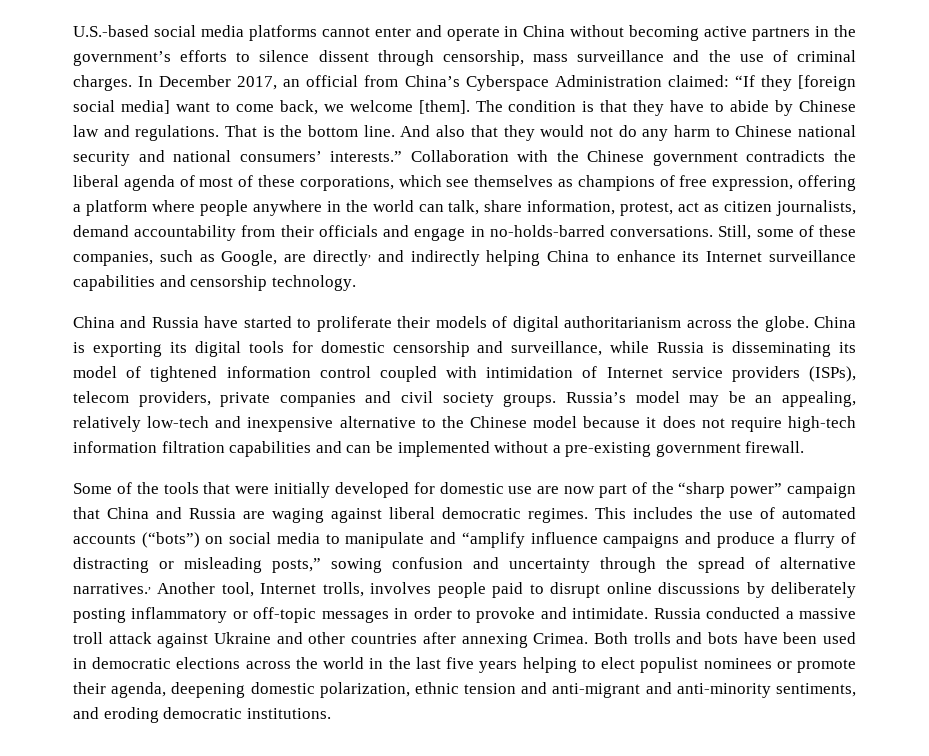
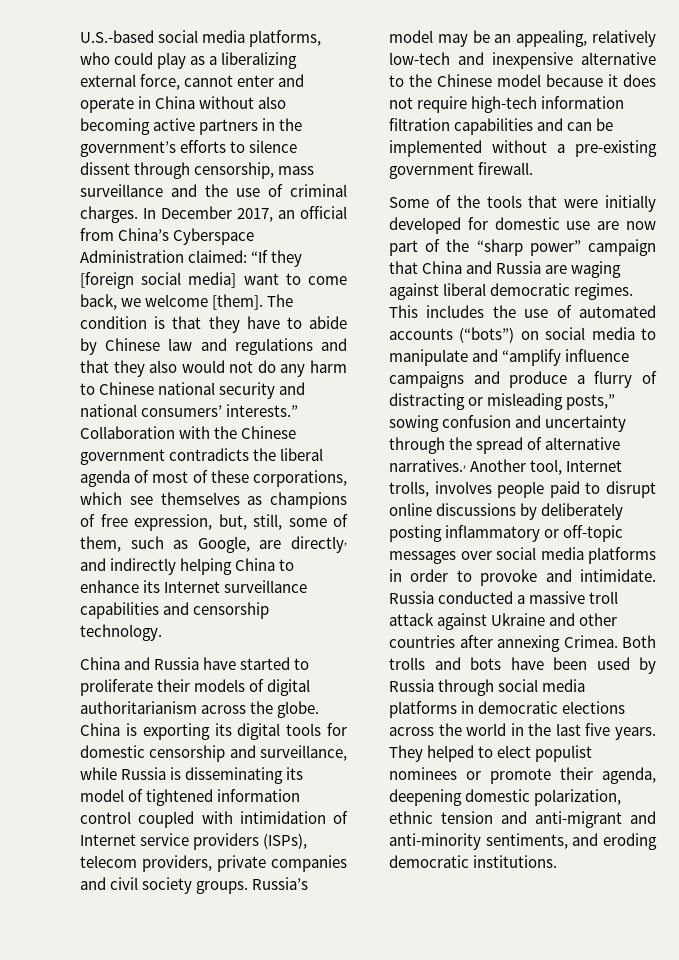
- U.S.-based social media platforms cannot enter and operate in China without becoming active partners in the government’s efforts to silence dissent through censorship, mass surveillance and the use of criminal charges.
+ U.S.-based social media platforms, who could play as a liberalizing external force, cannot enter and operate in China without also becoming active partners in the government’s efforts to silence dissent through censorship, mass surveillance and the use of criminal charges.
- The condition is that they have to abide by Chinese law and regulations. That is the bottom line. And also that they would not do any harm to Chinese national security and national consumers’ interests.”
+ The condition is that they have to abide by Chinese law and regulations and that they also would not do any harm to Chinese national security and national consumers’ interests.”
- Collaboration with the Chinese government contradicts the liberal agenda of most of these corporations, which see themselves as champions of free expression, offering a platform where people anywhere in the world can talk, share information, protest, act as citizen journalists, demand accountability from their officials and engage in no-holds-barred conversations. Still, some of these companies, such as Google, are directly, and indirectly helping China to enhance its Internet surveillance capabilities and censorship technology.
+ Collaboration with the Chinese government contradicts the liberal agenda of most of these corporations, which see themselves as champions of free expression, but, still, some of them, such as Google, are directly, and indirectly helping China to enhance its Internet surveillance capabilities and censorship technology.
- This includes the use of automated accounts (“bots”) on social media to manipulate and “amplify influence campaigns and produce a flurry of distracting or misleading posts,” sowing confusion and uncertainty through the spread of alternative narratives., Another tool, Internet trolls, involves people paid to disrupt online discussions by deliberately posting inflammatory or off-topic messages in order to provoke and intimidate.
+ This includes the use of automated accounts (“bots”) on social media to manipulate and “amplify influence campaigns and produce a flurry of distracting or misleading posts,” sowing confusion and uncertainty through the spread of alternative narratives., Another tool, Internet trolls, involves people paid to disrupt online discussions by deliberately posting inflammatory or off-topic messages over social media platforms in order to provoke and intimidate.
- Both trolls and bots have been used in democratic elections across the world in the last five years helping to elect populist nominees or promote their agenda, deepening domestic polarization, ethnic tension and anti-migrant and anti-minority sentiments, and eroding democratic institutions.
+ Both trolls and bots have been used by Russia through social media platforms in democratic elections across the world in the last five years. They helped to elect populist nominees or promote their agenda, deepening domestic polarization, ethnic tension and anti-migrant and anti-minority sentiments, and eroding democratic institutions.

